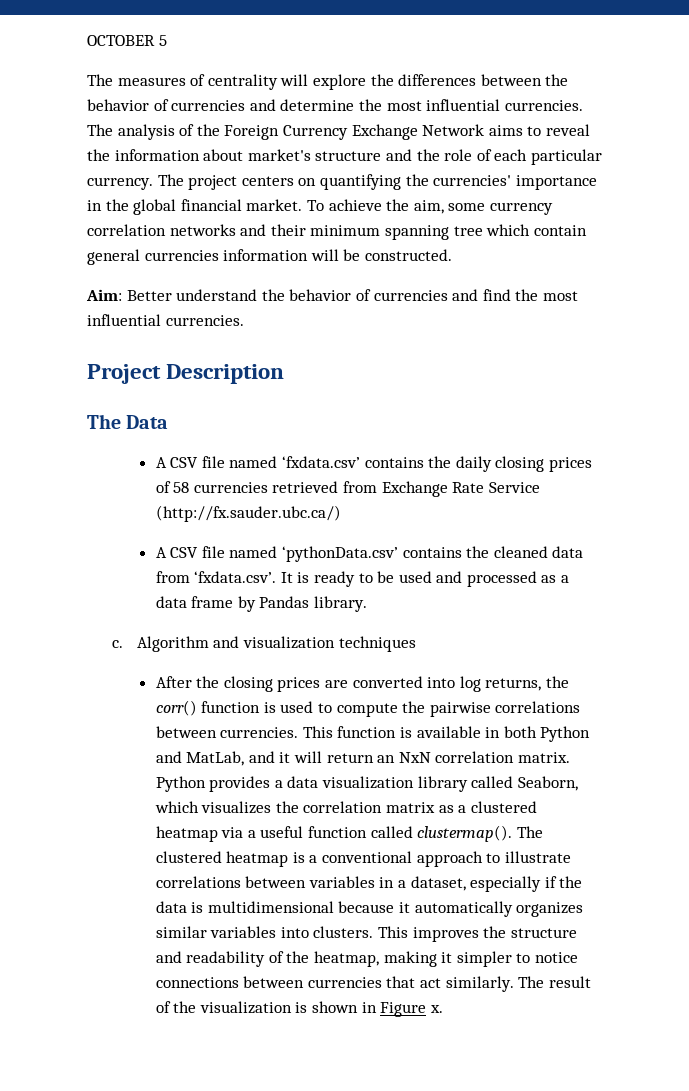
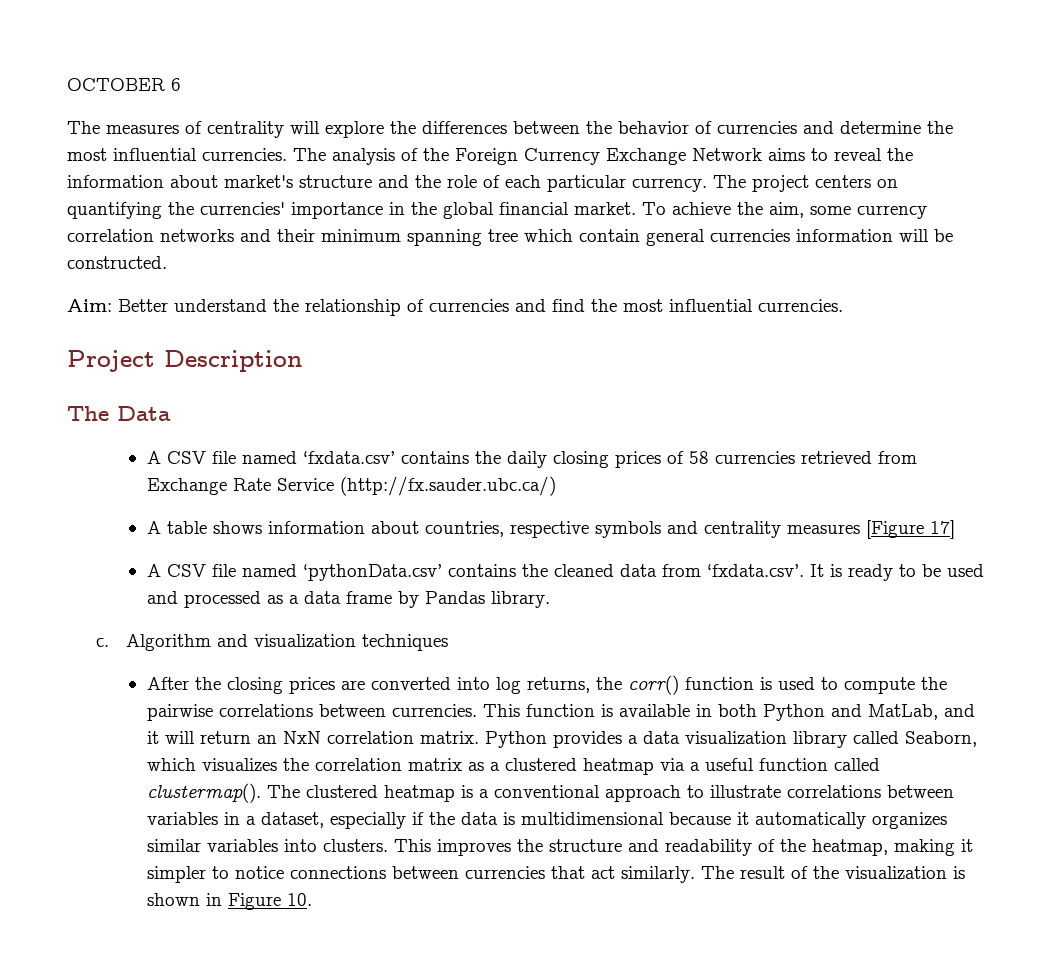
- OCTOBER 5
+ OCTOBER 6
- Aim: Better understand the behavior of currencies and find the most influential currencies.
+ Aim: Better understand the relationship of currencies and find the most influential currencies.
+ A table shows information about countries, respective symbols and centrality measures [Figure 17]
- The result of the visualization is shown in Figure x.
+ The result of the visualization is shown in Figure 10.

